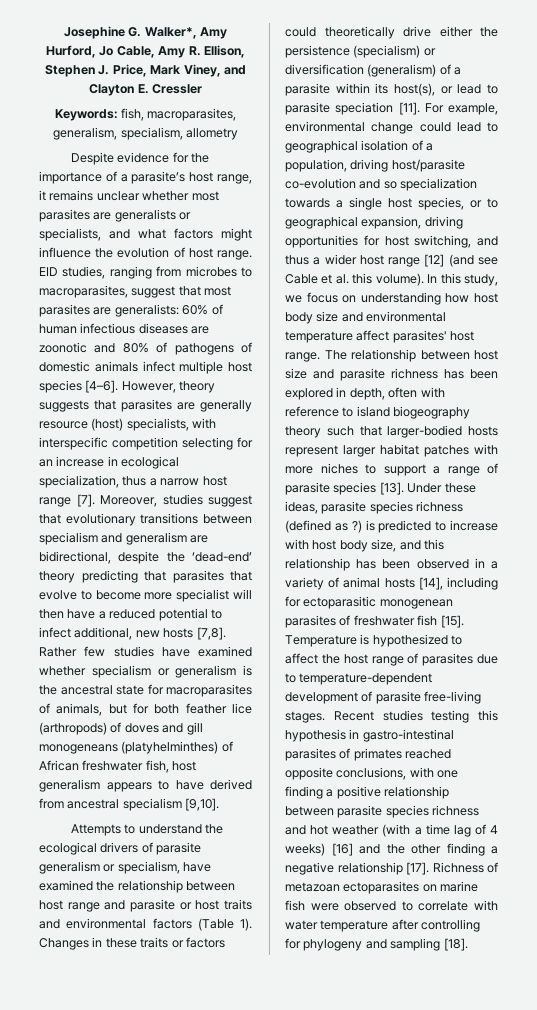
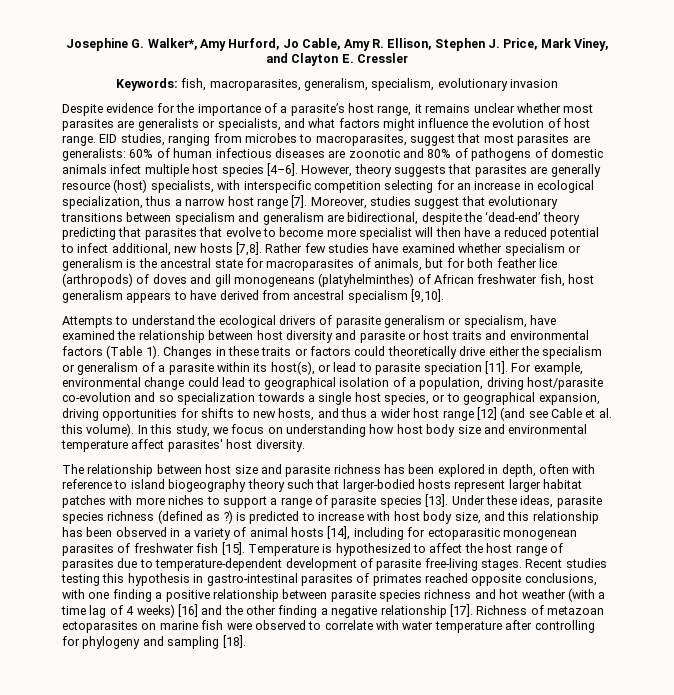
- Keywords: fish, macroparasites, generalism, specialism, allometry
+ Keywords: fish, macroparasites, generalism, specialism, evolutionary invasion
- Attempts to understand the ecological drivers of parasite generalism or specialism, have examined the relationship between host range and parasite or host traits and environmental factors (Table 1).
+ Attempts to understand the ecological drivers of parasite generalism or specialism, have examined the relationship between host diversity and parasite or host traits and environmental factors (Table 1).
- Changes in these traits or factors could theoretically drive either the persistence (specialism) or diversification (generalism) of a parasite within its host(s), or lead to parasite speciation [11].
+ Changes in these traits or factors could theoretically drive either the specialism or generalism of a parasite within its host(s), or lead to parasite speciation [11].
- For example, environmental change could lead to geographical isolation of a population, driving host/parasite co-evolution and so specialization towards a single host species, or to geographical expansion, driving opportunities for host switching, and thus a wider host range [12] (and see Cable et al. this volume).
+ For example, environmental change could lead to geographical isolation of a population, driving host/parasite co-evolution and so specialization towards a single host species, or to geographical expansion, driving opportunities for shifts to new hosts, and thus a wider host range [12] (and see Cable et al. this volume).
- In this study, we focus on understanding how host body size and environmental temperature affect parasites' host range. The relationship between host size and parasite richness has been explored in depth, often with reference to island biogeography theory such that larger-bodied hosts represent larger habitat patches with more niches to support a range of parasite species [13].
+ In this study, we focus on understanding how host body size and environmental temperature affect parasites' host diversity.
+ The relationship between host size and parasite richness has been explored in depth, often with reference to island biogeography theory such that larger-bodied hosts represent larger habitat patches with more niches to support a range of parasite species [13].

